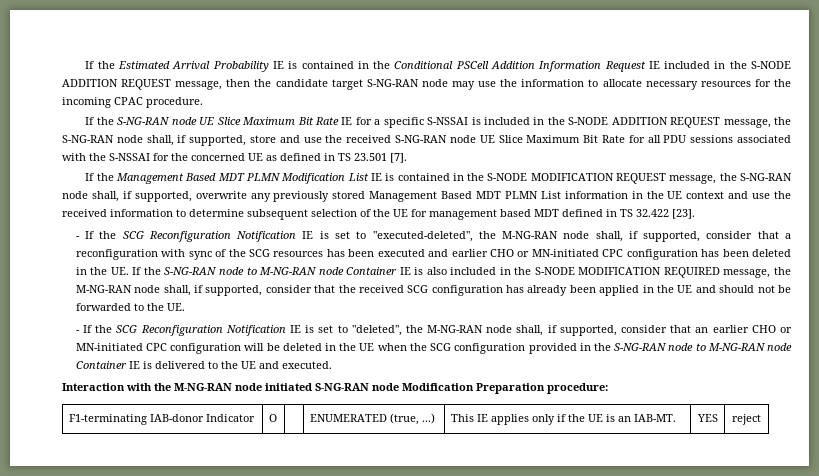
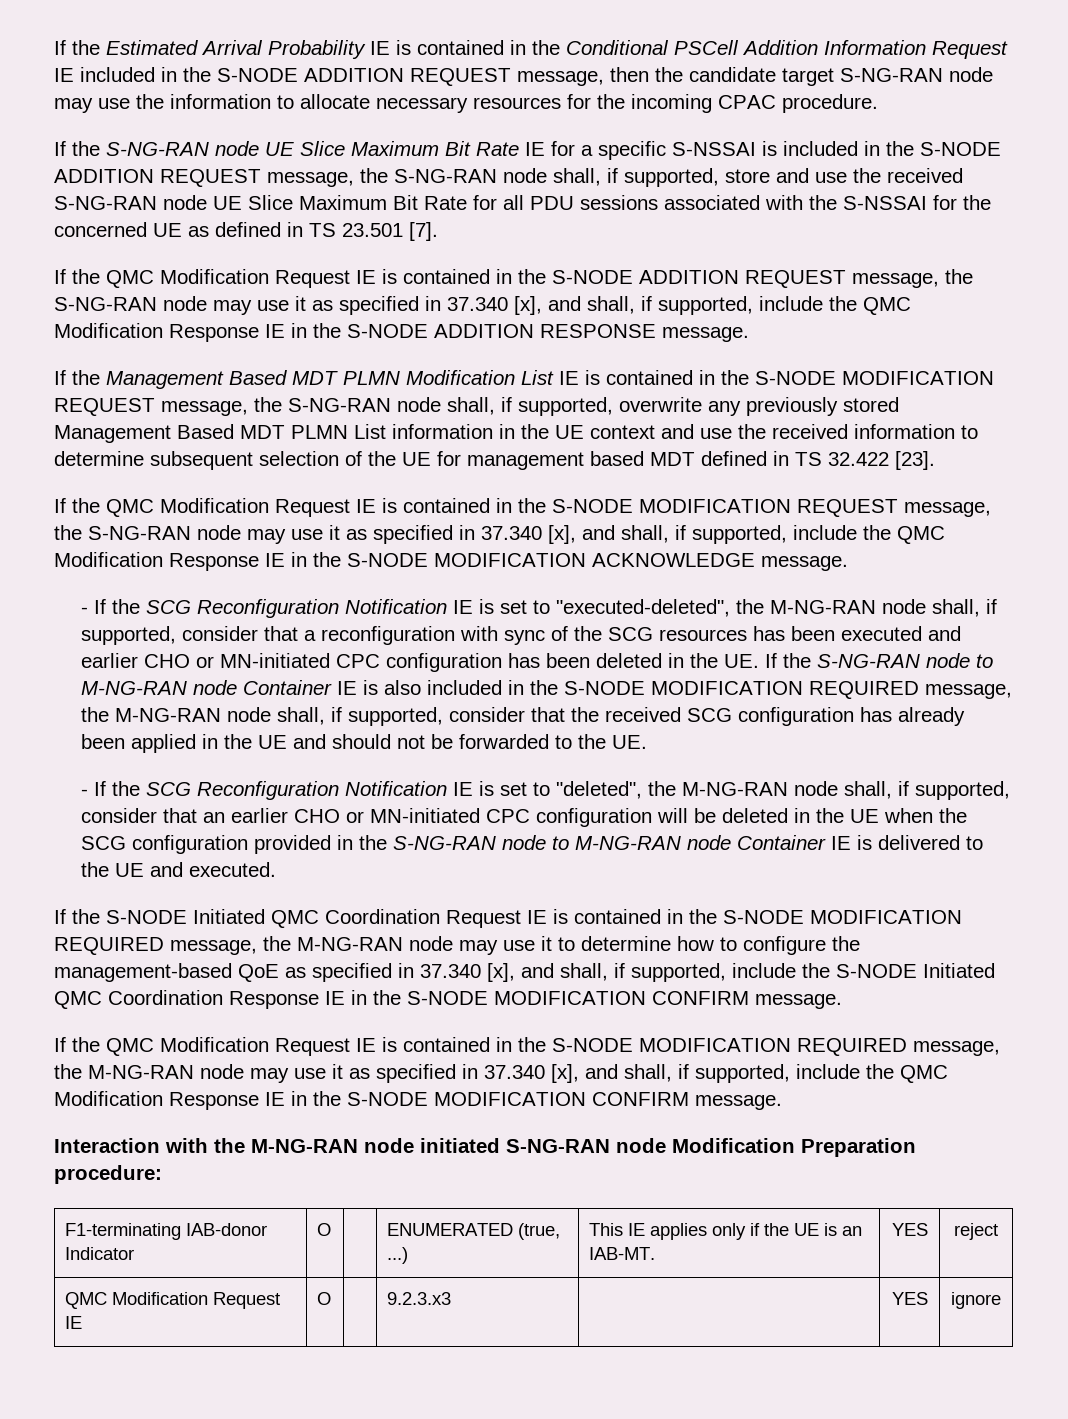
+ If the QMC Modification Request IE is contained in the S-NODE ADDITION REQUEST message, the S-NG-RAN node may use it as specified in 37.340 [x], and shall, if supported, include the QMC Modification Response IE in the S-NODE ADDITION RESPONSE message.
+ If the QMC Modification Request IE is contained in the S-NODE MODIFICATION REQUEST message, the S-NG-RAN node may use it as specified in 37.340 [x], and shall, if supported, include the QMC Modification Response IE in the S-NODE MODIFICATION ACKNOWLEDGE message.
+ If the S-NODE Initiated QMC Coordination Request IE is contained in the S-NODE MODIFICATION REQUIRED message, the M-NG-RAN node may use it to determine how to configure the management-based QoE as specified in 37.340 [x], and shall, if supported, include the S-NODE Initiated QMC Coordination Response IE in the S-NODE MODIFICATION CONFIRM message.
+ If the QMC Modification Request IE is contained in the S-NODE MODIFICATION REQUIRED message, the M-NG-RAN node may use it as specified in 37.340 [x], and shall, if supported, include the QMC Modification Response IE in the S-NODE MODIFICATION CONFIRM message.
+ QMC Modification Request IE | O | | 9.2.3.x3 | | YES | ignore

